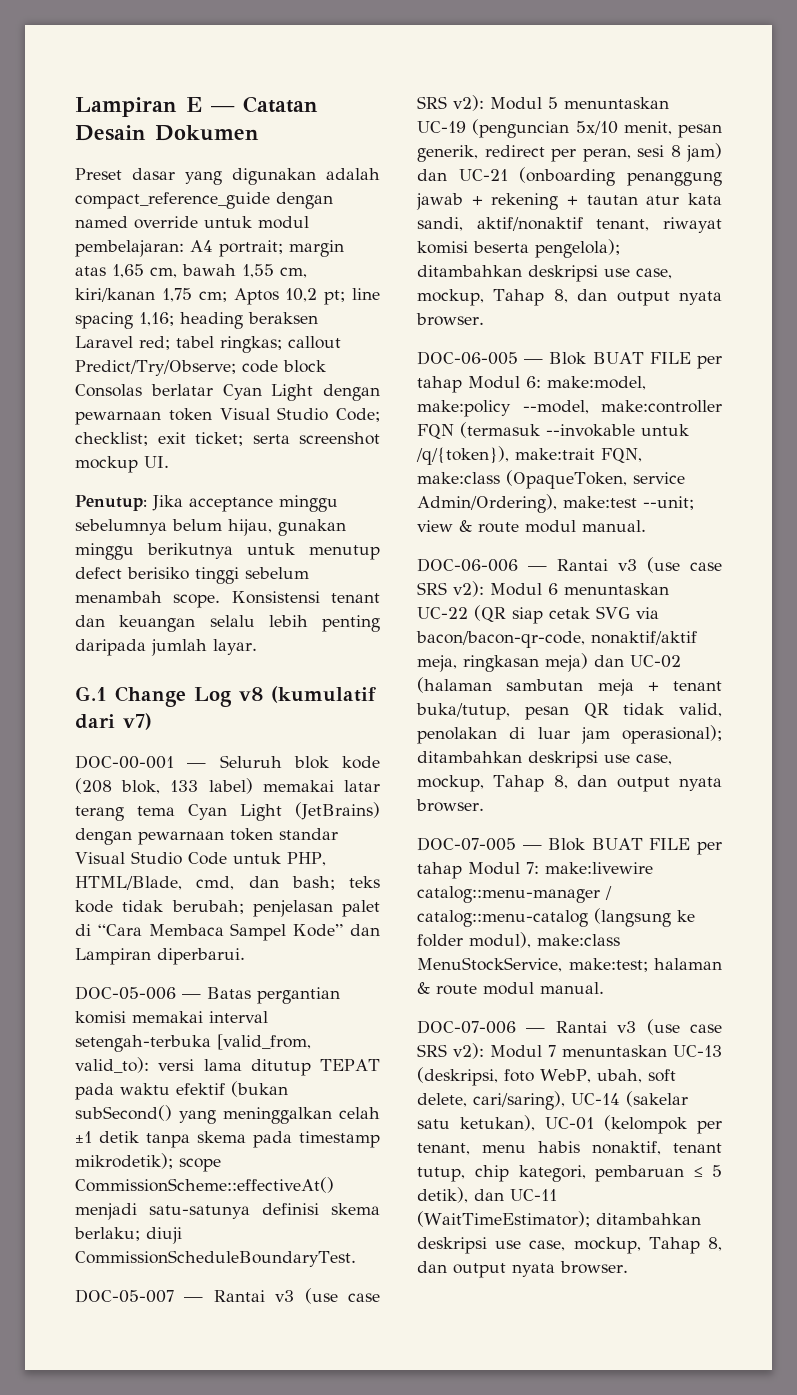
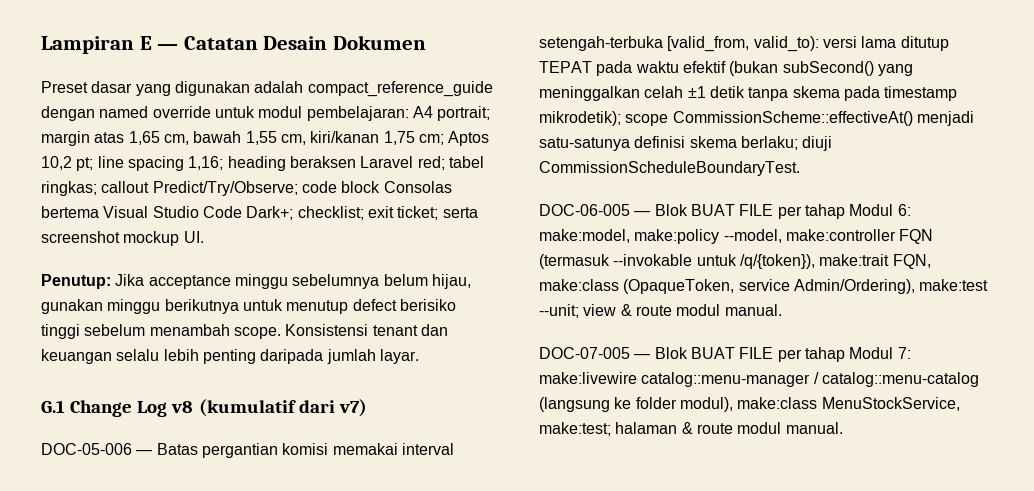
- Preset dasar yang digunakan adalah compact_reference_guide dengan named override untuk modul pembelajaran: A4 portrait; margin atas 1,65 cm, bawah 1,55 cm, kiri/kanan 1,75 cm; Aptos 10,2 pt; line spacing 1,16; heading beraksen Laravel red; tabel ringkas; callout Predict/Try/Observe; code block Consolas berlatar Cyan Light dengan pewarnaan token Visual Studio Code; checklist; exit ticket; serta screenshot mockup UI.
+ Preset dasar yang digunakan adalah compact_reference_guide dengan named override untuk modul pembelajaran: A4 portrait; margin atas 1,65 cm, bawah 1,55 cm, kiri/kanan 1,75 cm; Aptos 10,2 pt; line spacing 1,16; heading beraksen Laravel red; tabel ringkas; callout Predict/Try/Observe; code block Consolas bertema Visual Studio Code Dark+; checklist; exit ticket; serta screenshot mockup UI.
- DOC-00-001 — Seluruh blok kode (208 blok, 133 label) memakai latar terang tema Cyan Light (JetBrains) dengan pewarnaan token standar Visual Studio Code untuk PHP, HTML/Blade, cmd, dan bash; teks kode tidak berubah; penjelasan palet di “Cara Membaca Sampel Kode” dan Lampiran diperbarui.
- DOC-05-007 — Rantai v3 (use case SRS v2): Modul 5 menuntaskan UC-19 (penguncian 5x/10 menit, pesan generik, redirect per peran, sesi 8 jam) dan UC-21 (onboarding penanggung jawab + rekening + tautan atur kata sandi, aktif/nonaktif tenant, riwayat komisi beserta pengelola); ditambahkan deskripsi use case, mockup, Tahap 8, dan output nyata browser.
- DOC-06-006 — Rantai v3 (use case SRS v2): Modul 6 menuntaskan UC-22 (QR siap cetak SVG via bacon/bacon-qr-code, nonaktif/aktif meja, ringkasan meja) dan UC-02 (halaman sambutan meja + tenant buka/tutup, pesan QR tidak valid, penolakan di luar jam operasional); ditambahkan deskripsi use case, mockup, Tahap 8, dan output nyata browser.
- DOC-07-006 — Rantai v3 (use case SRS v2): Modul 7 menuntaskan UC-13 (deskripsi, foto WebP, ubah, soft delete, cari/saring), UC-14 (sakelar satu ketukan), UC-01 (kelompok per tenant, menu habis nonaktif, tenant tutup, chip kategori, pembaruan ≤ 5 detik), dan UC-11 (WaitTimeEstimator); ditambahkan deskripsi use case, mockup, Tahap 8, dan output nyata browser.

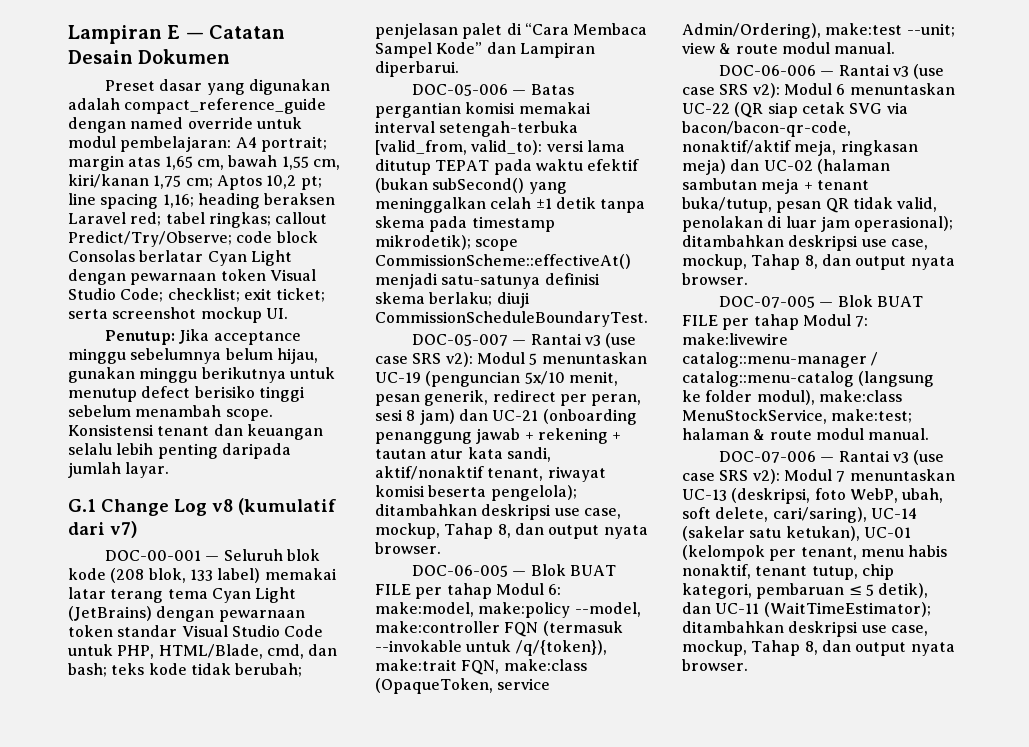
- Preset dasar yang digunakan adalah compact_reference_guide dengan named override untuk modul pembelajaran: A4 portrait; margin atas 1,65 cm, bawah 1,55 cm, kiri/kanan 1,75 cm; Aptos 10,2 pt; line spacing 1,16; heading beraksen Laravel red; tabel ringkas; callout Predict/Try/Observe; code block Consolas bertema Visual Studio Code Dark+; checklist; exit ticket; serta screenshot mockup UI.
+ Preset dasar yang digunakan adalah compact_reference_guide dengan named override untuk modul pembelajaran: A4 portrait; margin atas 1,65 cm, bawah 1,55 cm, kiri/kanan 1,75 cm; Aptos 10,2 pt; line spacing 1,16; heading beraksen Laravel red; tabel ringkas; callout Predict/Try/Observe; code block Consolas berlatar Cyan Light dengan pewarnaan token Visual Studio Code; checklist; exit ticket; serta screenshot mockup UI.
+ DOC-00-001 — Seluruh blok kode (208 blok, 133 label) memakai latar terang tema Cyan Light (JetBrains) dengan pewarnaan token standar Visual Studio Code untuk PHP, HTML/Blade, cmd, dan bash; teks kode tidak berubah; penjelasan palet di “Cara Membaca Sampel Kode” dan Lampiran diperbarui.
+ DOC-05-007 — Rantai v3 (use case SRS v2): Modul 5 menuntaskan UC-19 (penguncian 5x/10 menit, pesan generik, redirect per peran, sesi 8 jam) dan UC-21 (onboarding penanggung jawab + rekening + tautan atur kata sandi, aktif/nonaktif tenant, riwayat komisi beserta pengelola); ditambahkan deskripsi use case, mockup, Tahap 8, dan output nyata browser.
+ DOC-06-006 — Rantai v3 (use case SRS v2): Modul 6 menuntaskan UC-22 (QR siap cetak SVG via bacon/bacon-qr-code, nonaktif/aktif meja, ringkasan meja) dan UC-02 (halaman sambutan meja + tenant buka/tutup, pesan QR tidak valid, penolakan di luar jam operasional); ditambahkan deskripsi use case, mockup, Tahap 8, dan output nyata browser.
+ DOC-07-006 — Rantai v3 (use case SRS v2): Modul 7 menuntaskan UC-13 (deskripsi, foto WebP, ubah, soft delete, cari/saring), UC-14 (sakelar satu ketukan), UC-01 (kelompok per tenant, menu habis nonaktif, tenant tutup, chip kategori, pembaruan ≤ 5 detik), dan UC-11 (WaitTimeEstimator); ditambahkan deskripsi use case, mockup, Tahap 8, dan output nyata browser.

